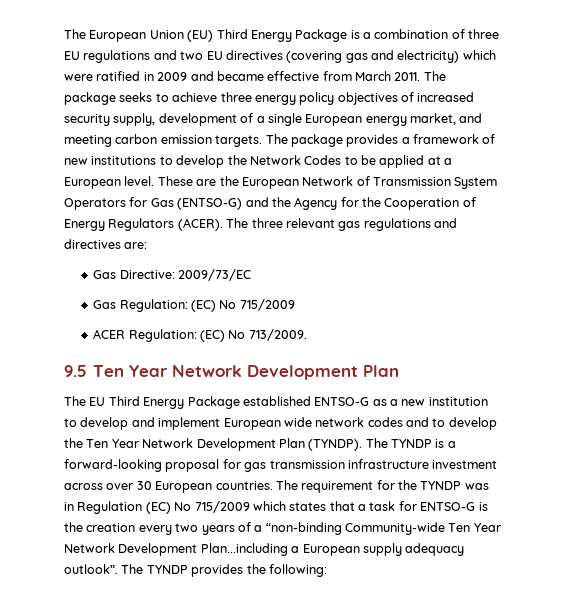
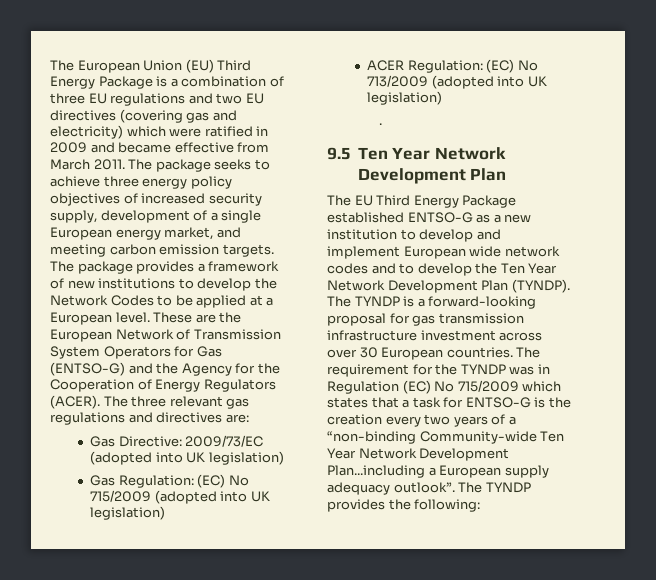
- Gas Directive: 2009/73/EC
+ Gas Directive: 2009/73/EC (adopted into UK legislation)
- Gas Regulation: (EC) No 715/2009
+ Gas Regulation: (EC) No 715/2009 (adopted into UK legislation)
- ACER Regulation: (EC) No 713/2009.
+ ACER Regulation: (EC) No 713/2009 (adopted into UK legislation)
+ .

